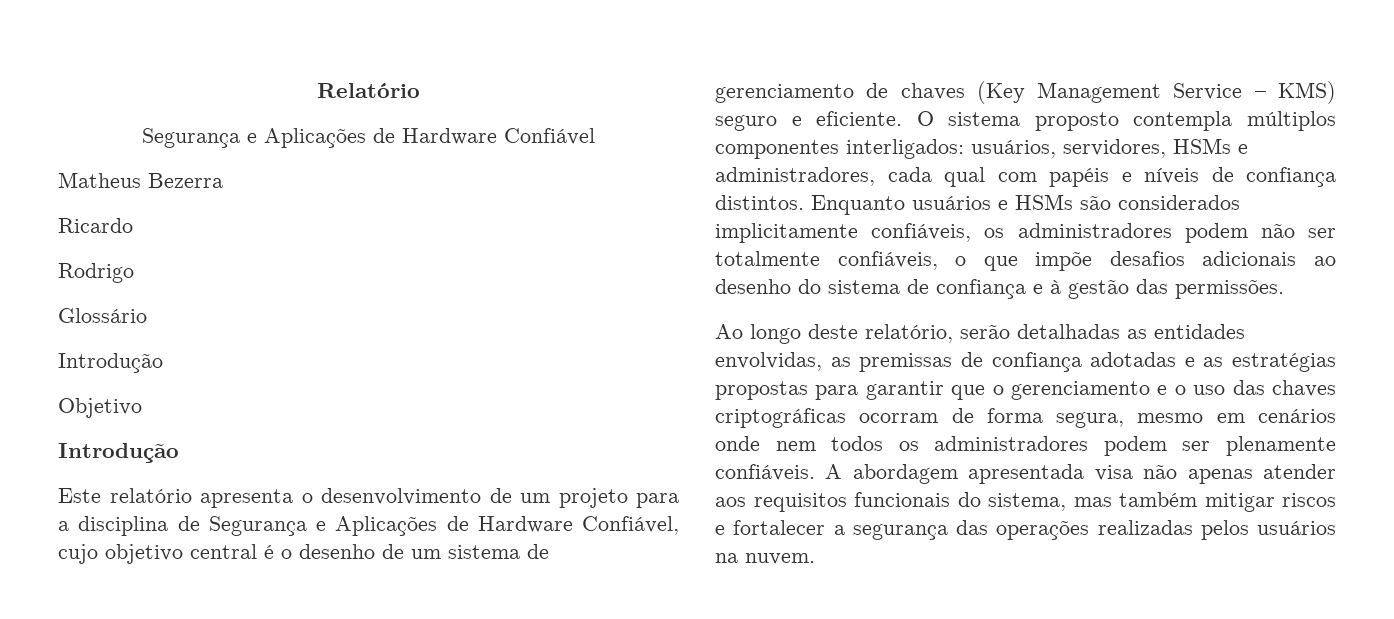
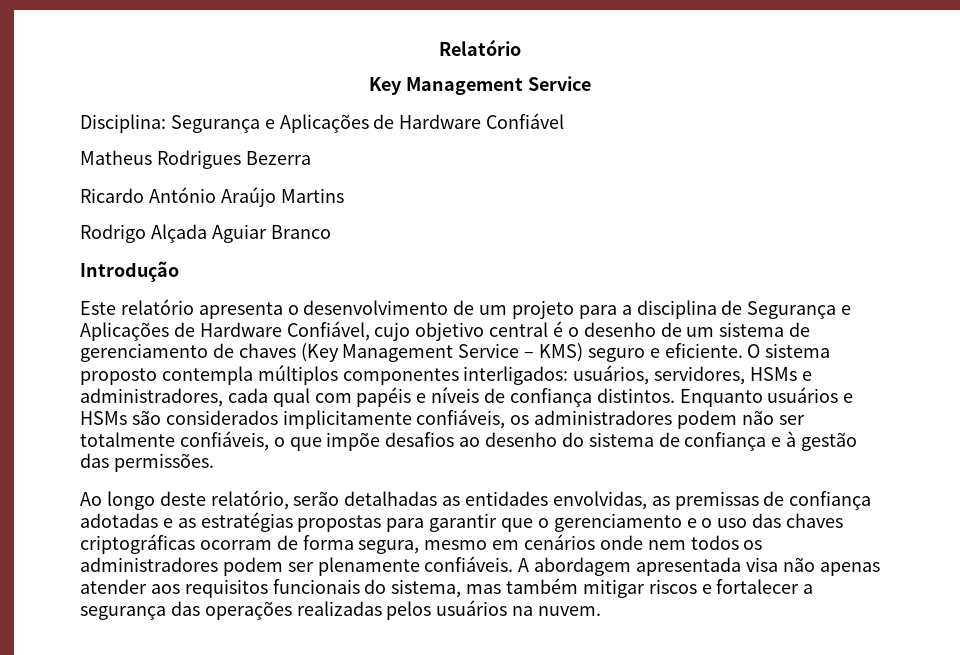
- Segurança e Aplicações de Hardware Confiável
+ Key Management Service
+ Disciplina: Segurança e Aplicações de Hardware Confiável
- Matheus Bezerra
+ Matheus Rodrigues Bezerra
- Ricardo
- Rodrigo
- Glossário
- Introdução
- Objetivo
+ Ricardo António Araújo Martins
+ Rodrigo Alçada Aguiar Branco
- Enquanto usuários e HSMs são considerados implicitamente confiáveis, os administradores podem não ser totalmente confiáveis, o que impõe desafios adicionais ao desenho do sistema de confiança e à gestão das permissões.
+ Enquanto usuários e HSMs são considerados implicitamente confiáveis, os administradores podem não ser totalmente confiáveis, o que impõe desafios ao desenho do sistema de confiança e à gestão das permissões.

